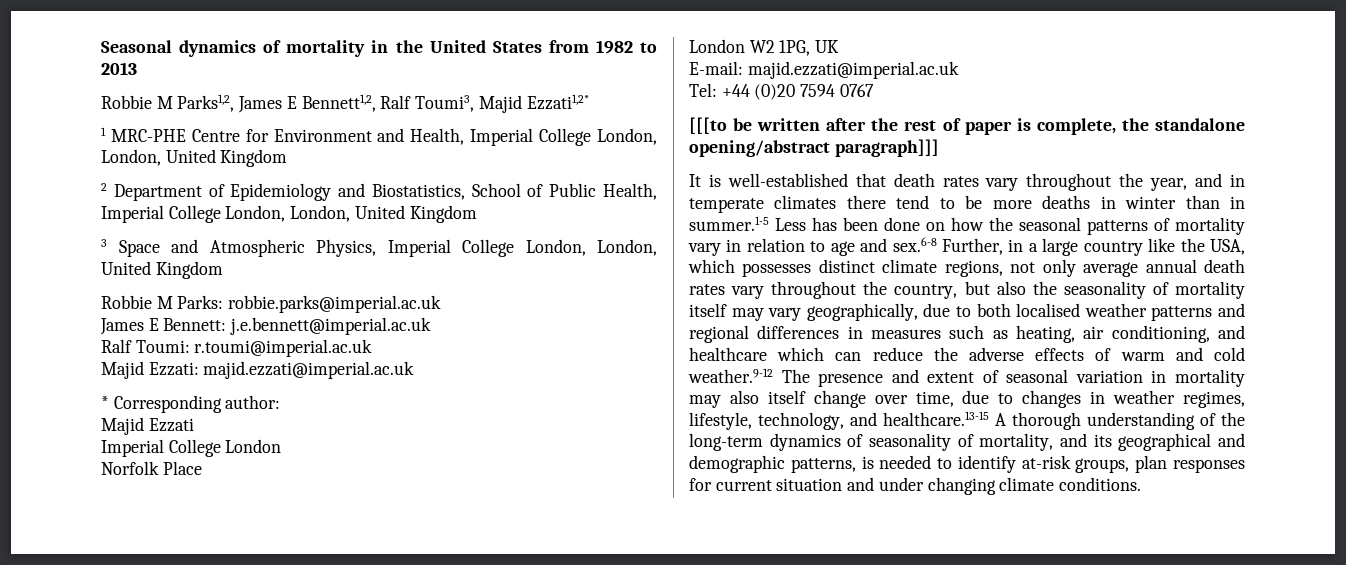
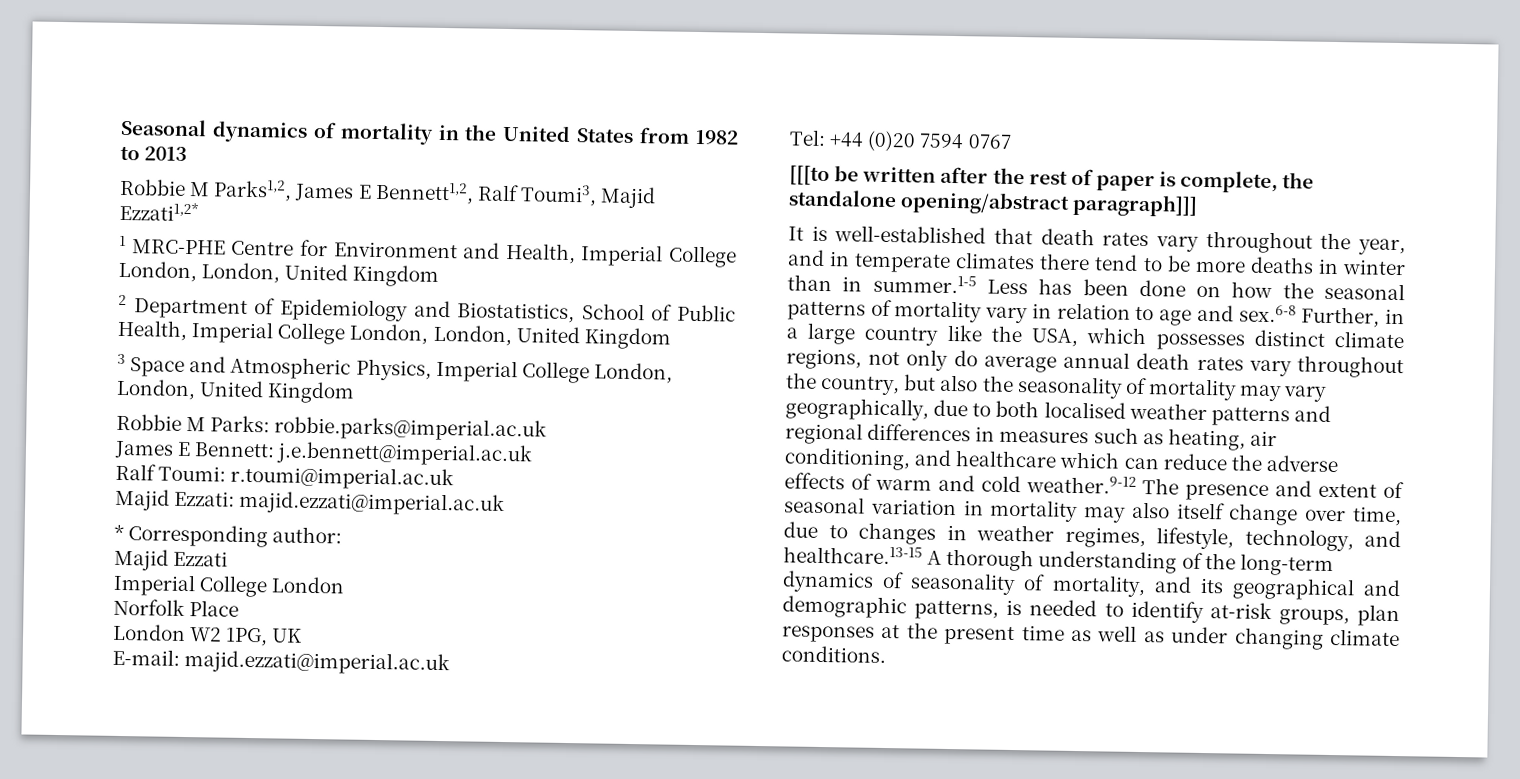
- It is well-established that death rates vary throughout the year, and in temperate climates there tend to be more deaths in winter than in summer.1-5 Less has been done on how the seasonal patterns of mortality vary in relation to age and sex.6-8 Further, in a large country like the USA, which possesses distinct climate regions, not only average annual death rates vary throughout the country, but also the seasonality of mortality itself may vary geographically, due to both localised weather patterns and regional differences in measures such as heating, air conditioning, and healthcare which can reduce the adverse effects of warm and cold weather.9-12 The presence and extent of seasonal variation in mortality may also itself change over time, due to changes in weather regimes, lifestyle, technology, and healthcare.13-15 A thorough understanding of the long-term dynamics of seasonality of mortality, and its geographical and demographic patterns, is needed to identify at-risk groups, plan responses for current situation and under changing climate conditions.
+ It is well-established that death rates vary throughout the year, and in temperate climates there tend to be more deaths in winter than in summer.1-5 Less has been done on how the seasonal patterns of mortality vary in relation to age and sex.6-8 Further, in a large country like the USA, which possesses distinct climate regions, not only do average annual death rates vary throughout the country, but also the seasonality of mortality may vary geographically, due to both localised weather patterns and regional differences in measures such as heating, air conditioning, and healthcare which can reduce the adverse effects of warm and cold weather.9-12 The presence and extent of seasonal variation in mortality may also itself change over time, due to changes in weather regimes, lifestyle, technology, and healthcare.13-15 A thorough understanding of the long-term dynamics of seasonality of mortality, and its geographical and demographic patterns, is needed to identify at-risk groups, plan responses at the present time as well as under changing climate conditions.

